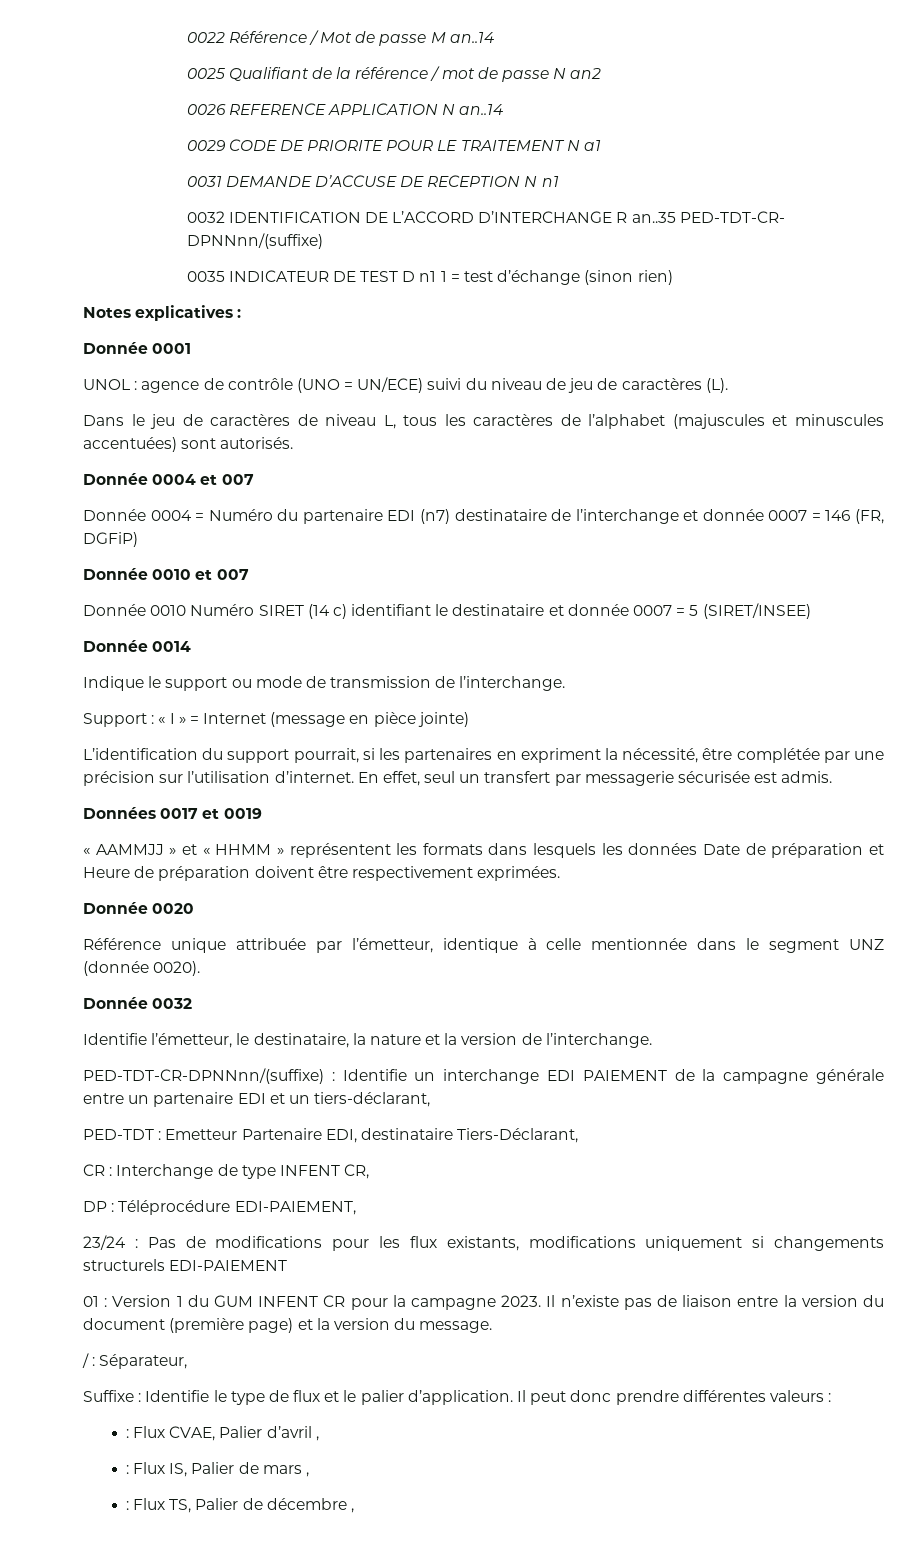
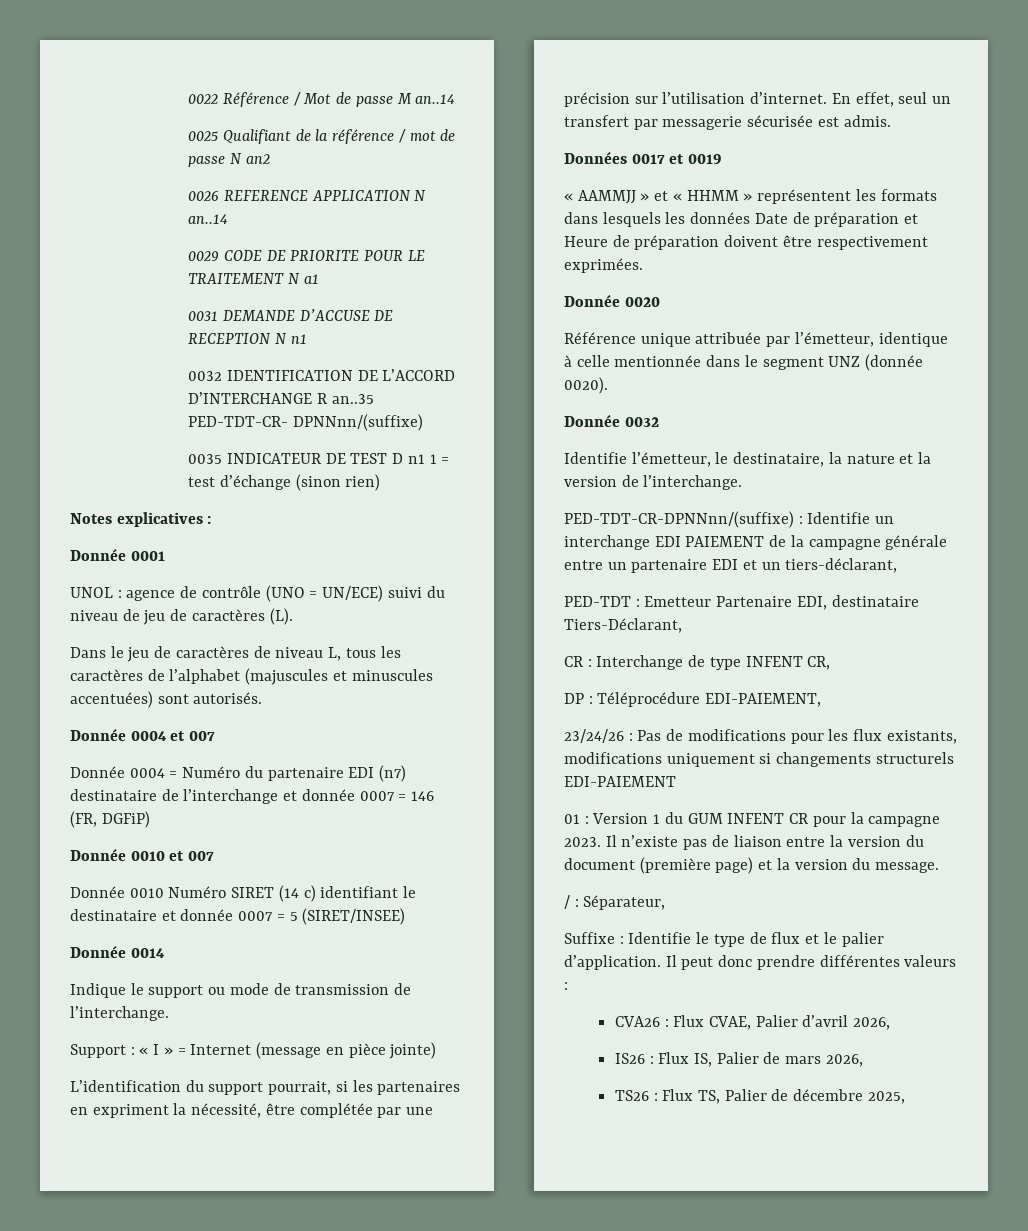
- 23/24 : Pas de modifications pour les flux existants, modifications uniquement si changements structurels EDI-PAIEMENT
+ 23/24/26 : Pas de modifications pour les flux existants, modifications uniquement si changements structurels EDI-PAIEMENT
- : Flux CVAE, Palier d’avril ,
- : Flux IS, Palier de mars ,
- : Flux TS, Palier de décembre ,
+ CVA26 : Flux CVAE, Palier d’avril 2026,
+ IS26 : Flux IS, Palier de mars 2026,
+ TS26 : Flux TS, Palier de décembre 2025,

